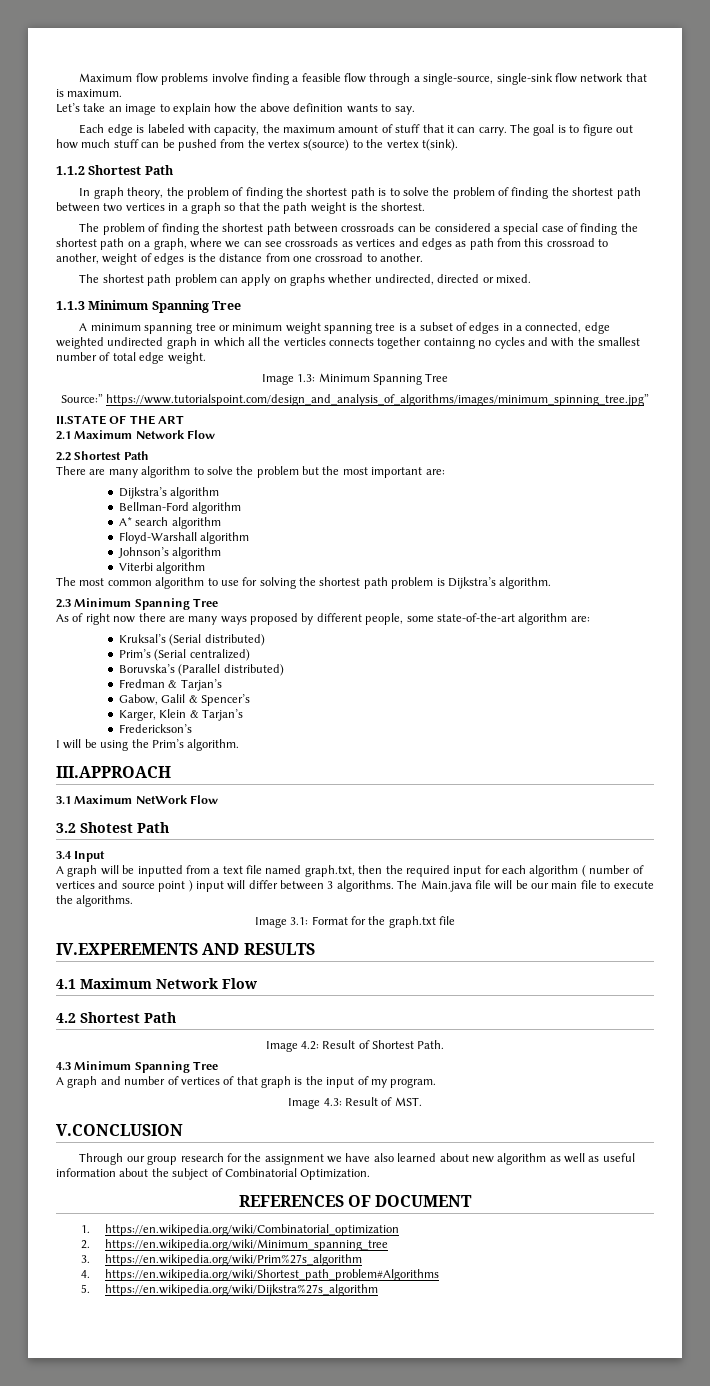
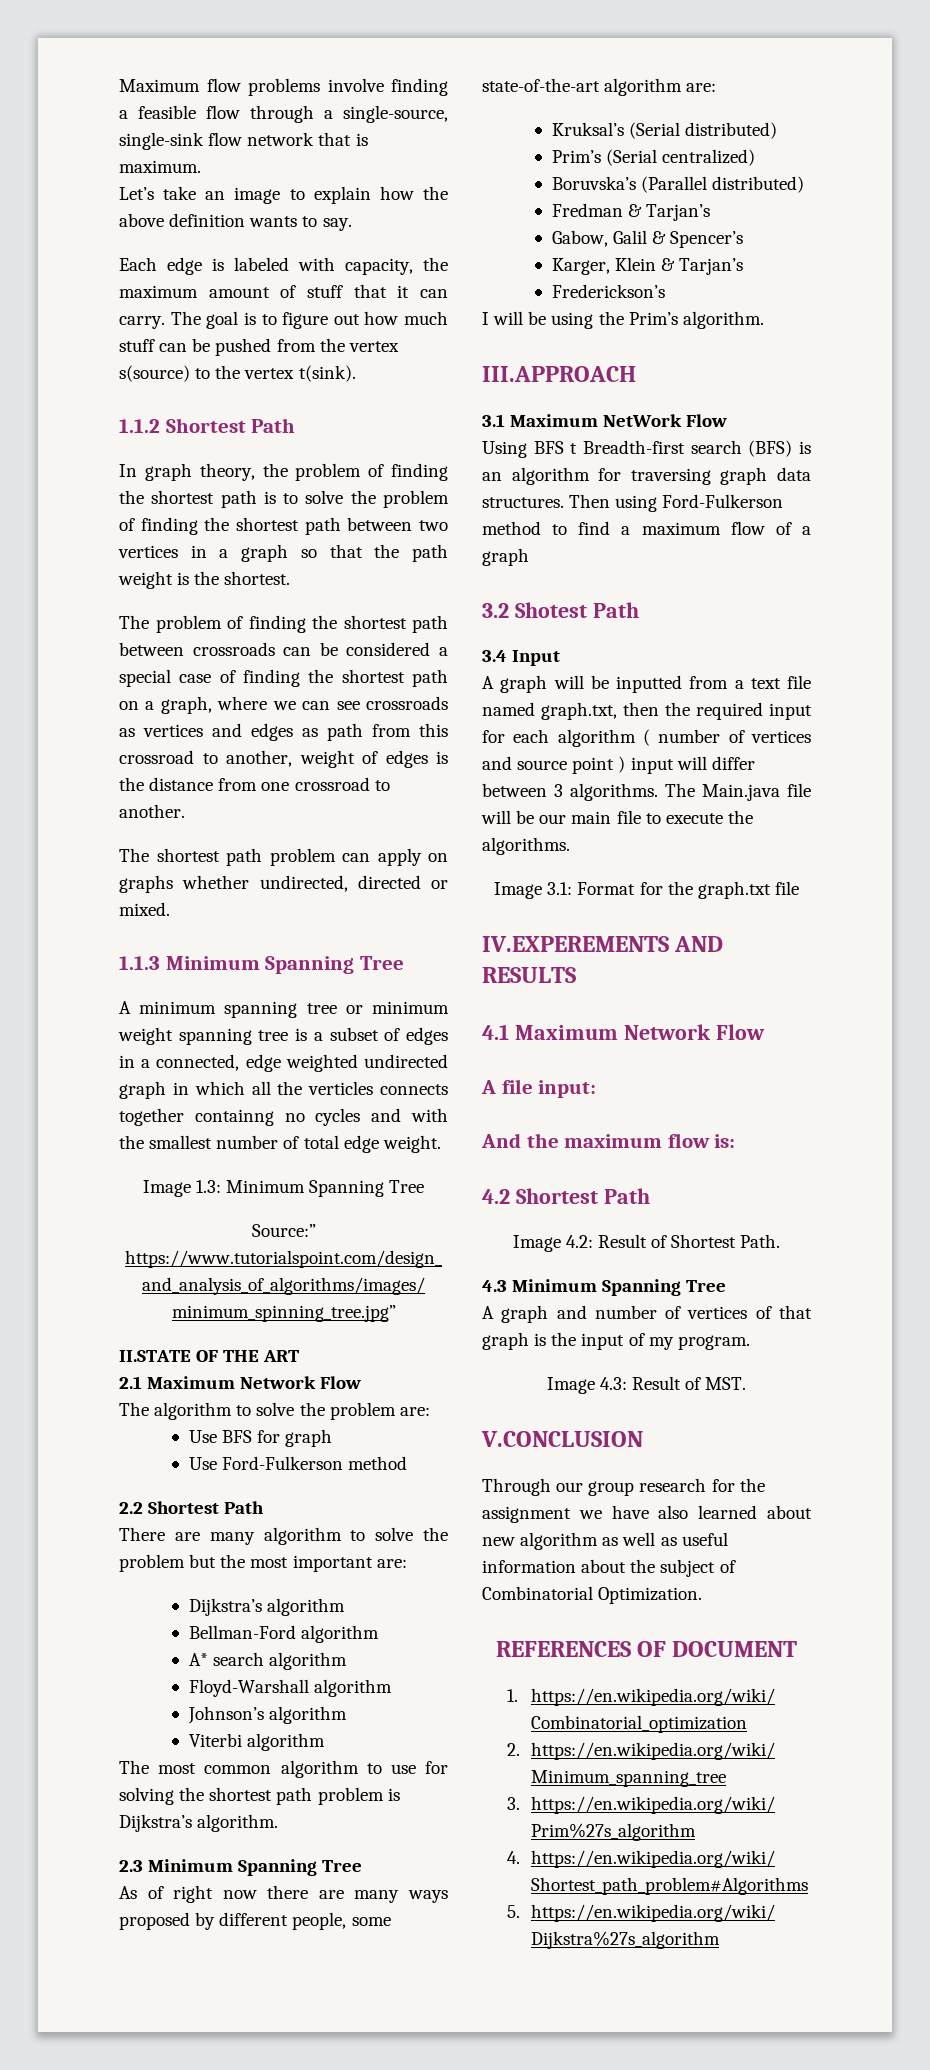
+ The algorithm to solve the problem are:
+ Use BFS for graph
+ Use Ford-Fulkerson method
+ Using BFS t Breadth-first search (BFS) is an algorithm for traversing graph data structures. Then using Ford-Fulkerson method to find a maximum flow of a graph
+ A file input:
+ And the maximum flow is:

